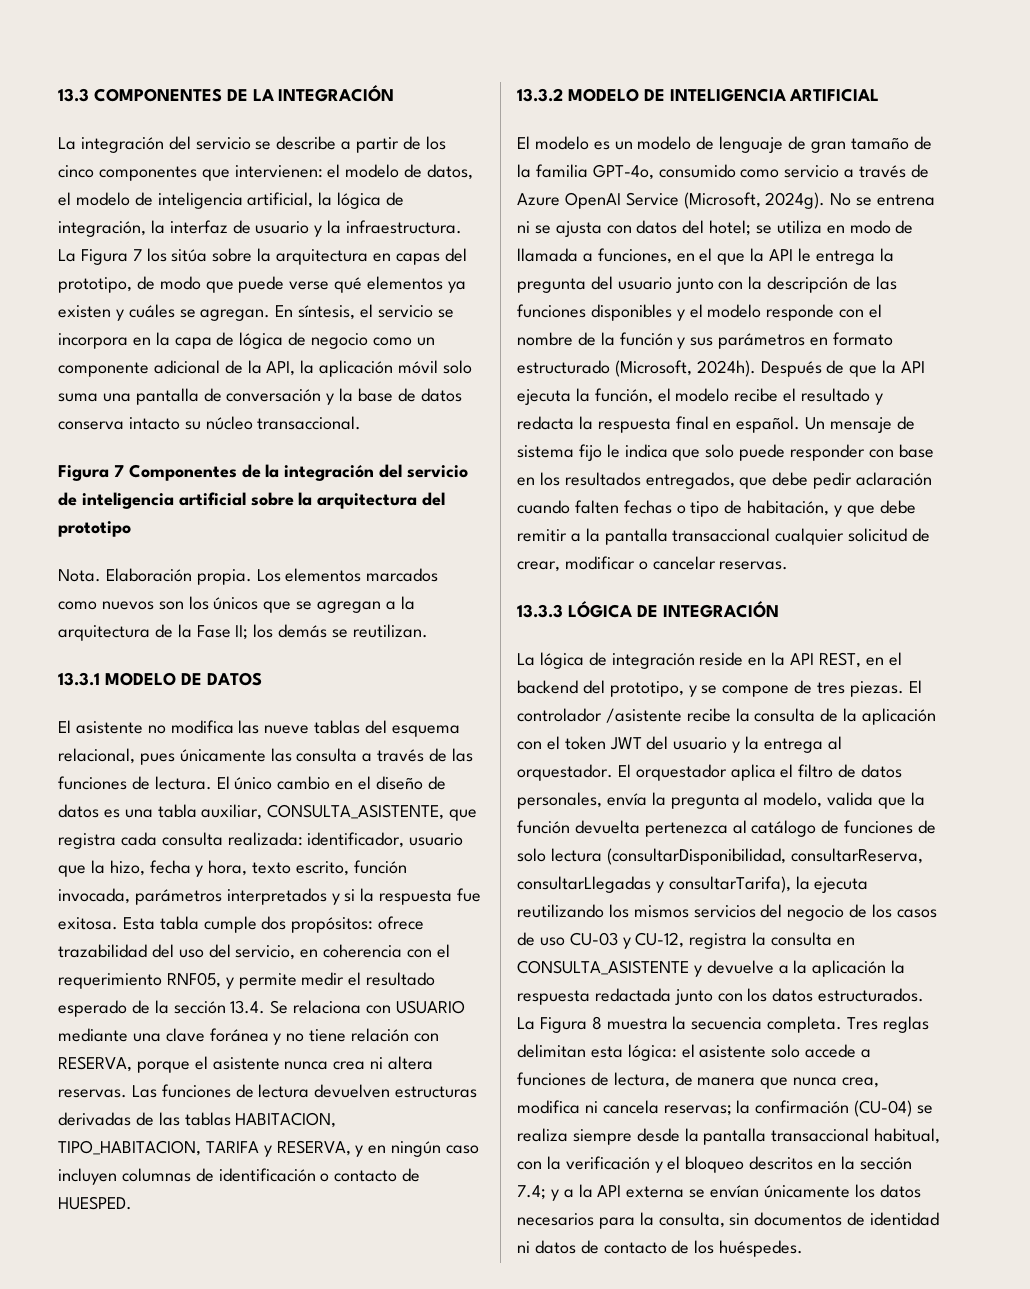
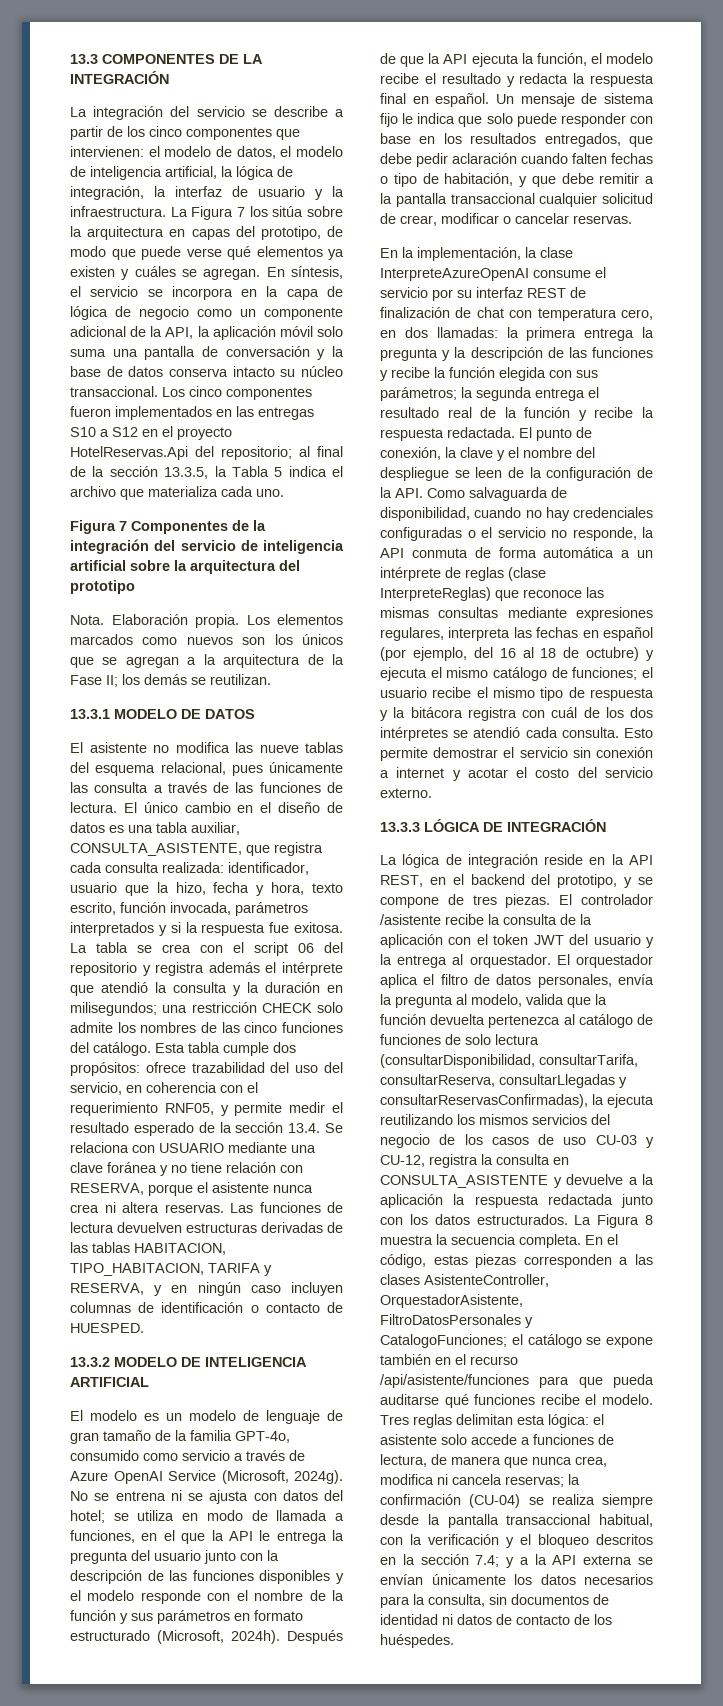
+ Los cinco componentes fueron implementados en las entregas S10 a S12 en el proyecto HotelReservas.Api del repositorio; al final de la sección 13.3.5, la Tabla 5 indica el archivo que materializa cada uno.
+ La tabla se crea con el script 06 del repositorio y registra además el intérprete que atendió la consulta y la duración en milisegundos; una restricción CHECK solo admite los nombres de las cinco funciones del catálogo.
+ En la implementación, la clase InterpreteAzureOpenAI consume el servicio por su interfaz REST de finalización de chat con temperatura cero, en dos llamadas: la primera entrega la pregunta y la descripción de las funciones y recibe la función elegida con sus parámetros; la segunda entrega el resultado real de la función y recibe la respuesta redactada. El punto de conexión, la clave y el nombre del despliegue se leen de la configuración de la API. Como salvaguarda de disponibilidad, cuando no hay credenciales configuradas o el servicio no responde, la API conmuta de forma automática a un intérprete de reglas (clase InterpreteReglas) que reconoce las mismas consultas mediante expresiones regulares, interpreta las fechas en español (por ejemplo, del 16 al 18 de octubre) y ejecuta el mismo catálogo de funciones; el usuario recibe el mismo tipo de respuesta y la bitácora registra con cuál de los dos intérpretes se atendió cada consulta. Esto permite demostrar el servicio sin conexión a internet y acotar el costo del servicio externo.
- El orquestador aplica el filtro de datos personales, envía la pregunta al modelo, valida que la función devuelta pertenezca al catálogo de funciones de solo lectura (consultarDisponibilidad, consultarReserva, consultarLlegadas y consultarTarifa), la ejecuta reutilizando los mismos servicios del negocio de los casos de uso CU-03 y CU-12, registra la consulta en CONSULTA_ASISTENTE y devuelve a la aplicación la respuesta redactada junto con los datos estructurados.
+ El orquestador aplica el filtro de datos personales, envía la pregunta al modelo, valida que la función devuelta pertenezca al catálogo de funciones de solo lectura (consultarDisponibilidad, consultarTarifa, consultarReserva, consultarLlegadas y consultarReservasConfirmadas), la ejecuta reutilizando los mismos servicios del negocio de los casos de uso CU-03 y CU-12, registra la consulta en CONSULTA_ASISTENTE y devuelve a la aplicación la respuesta redactada junto con los datos estructurados.
+ En el código, estas piezas corresponden a las clases AsistenteController, OrquestadorAsistente, FiltroDatosPersonales y CatalogoFunciones; el catálogo se expone también en el recurso /api/asistente/funciones para que pueda auditarse qué funciones recibe el modelo.

